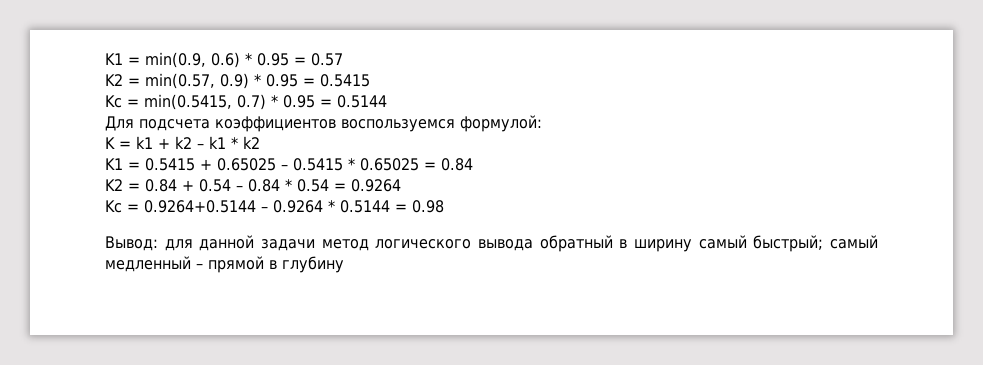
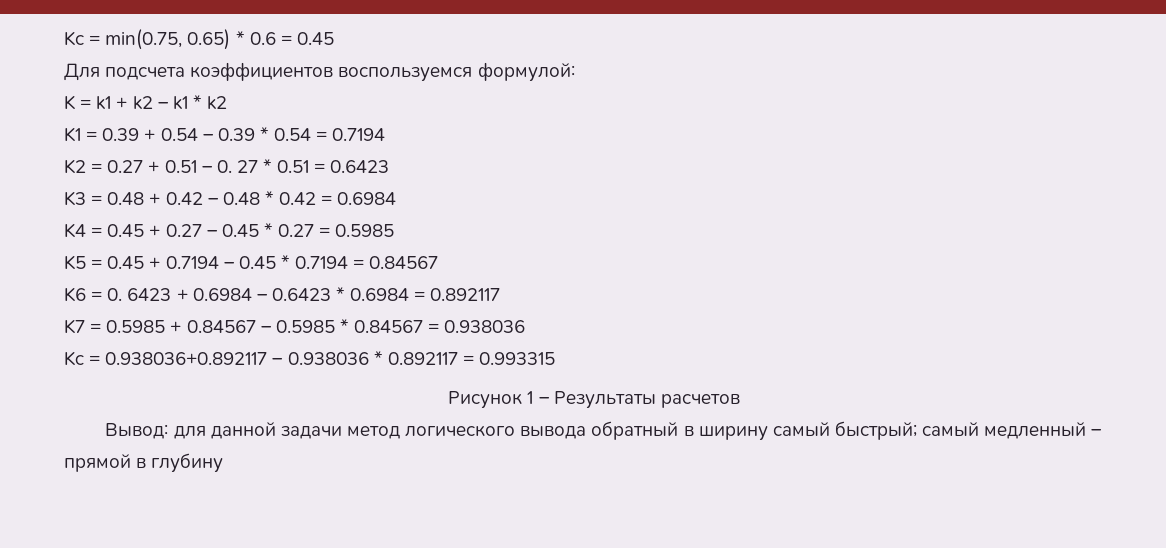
- K1 = min(0.9, 0.6) * 0.95 = 0.57
- K2 = min(0.57, 0.9) * 0.95 = 0.5415
- Kc = min(0.5415, 0.7) * 0.95 = 0.5144
+ Kс = min(0.75, 0.65) * 0.6 = 0.45
- K1 = 0.5415 + 0.65025 – 0.5415 * 0.65025 = 0.84
- K2 = 0.84 + 0.54 – 0.84 * 0.54 = 0.9264
- Kc = 0.9264+0.5144 – 0.9264 * 0.5144 = 0.98
+ K1 = 0.39 + 0.54 – 0.39 * 0.54 = 0.7194
+ K2 = 0.27 + 0.51 – 0. 27 * 0.51 = 0.6423
+ K3 = 0.48 + 0.42 – 0.48 * 0.42 = 0.6984
+ K4 = 0.45 + 0.27 – 0.45 * 0.27 = 0.5985
+ K5 = 0.45 + 0.7194 – 0.45 * 0.7194 = 0.84567
+ K6 = 0. 6423 + 0.6984 – 0.6423 * 0.6984 = 0.892117
+ K7 = 0.5985 + 0.84567 – 0.5985 * 0.84567 = 0.938036
+ Kc = 0.938036+0.892117 – 0.938036 * 0.892117 = 0.993315
+ Рисунок 1 – Результаты расчетов

